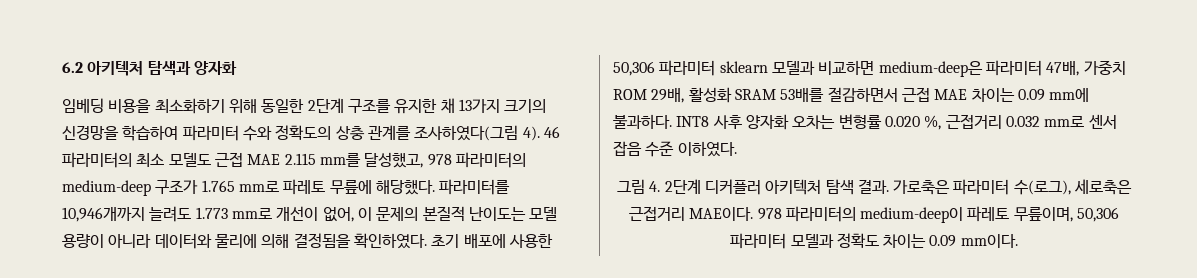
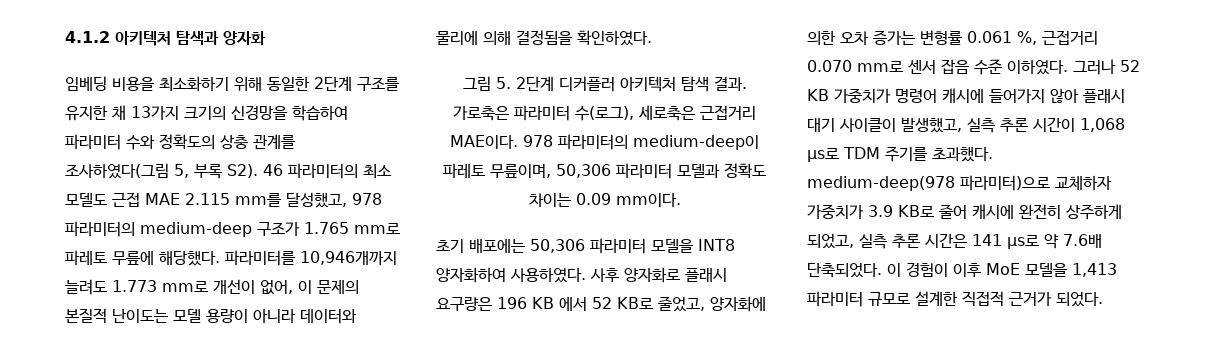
- 6.2 아키텍처 탐색과 양자화
+ 4.1.2 아키텍처 탐색과 양자화
- 임베딩 비용을 최소화하기 위해 동일한 2단계 구조를 유지한 채 13가지 크기의 신경망을 학습하여 파라미터 수와 정확도의 상충 관계를 조사하였다(그림 4). 46 파라미터의 최소 모델도 근접 MAE 2.115 mm를 달성했고, 978 파라미터의 medium-deep 구조가 1.765 mm로 파레토 무릎에 해당했다.
+ 임베딩 비용을 최소화하기 위해 동일한 2단계 구조를 유지한 채 13가지 크기의 신경망을 학습하여 파라미터 수와 정확도의 상충 관계를 조사하였다(그림 5, 부록 S2). 46 파라미터의 최소 모델도 근접 MAE 2.115 mm를 달성했고, 978 파라미터의 medium-deep 구조가 1.765 mm로 파레토 무릎에 해당했다.
- 초기 배포에 사용한 50,306 파라미터 sklearn 모델과 비교하면 medium-deep은 파라미터 47배, 가중치 ROM 29배, 활성화 SRAM 53배를 절감하면서 근접 MAE 차이는 0.09 mm에 불과하다. INT8 사후 양자화 오차는 변형률 0.020 %, 근접거리 0.032 mm로 센서 잡음 수준 이하였다.
- 그림 4. 2단계 디커플러 아키텍처 탐색 결과.
+ 그림 5. 2단계 디커플러 아키텍처 탐색 결과.
+ 초기 배포에는 50,306 파라미터 모델을 INT8 양자화하여 사용하였다. 사후 양자화로 플래시 요구량은 196 KB 에서 52 KB로 줄었고, 양자화에 의한 오차 증가는 변형률 0.061 %, 근접거리 0.070 mm로 센서 잡음 수준 이하였다. 그러나 52 KB 가중치가 명령어 캐시에 들어가지 않아 플래시 대기 사이클이 발생했고, 실측 추론 시간이 1,068 µs로 TDM 주기를 초과했다. medium-deep(978 파라미터)으로 교체하자 가중치가 3.9 KB로 줄어 캐시에 완전히 상주하게 되었고, 실측 추론 시간은 141 µs로 약 7.6배 단축되었다. 이 경험이 이후 MoE 모델을 1,413 파라미터 규모로 설계한 직접적 근거가 되었다.

